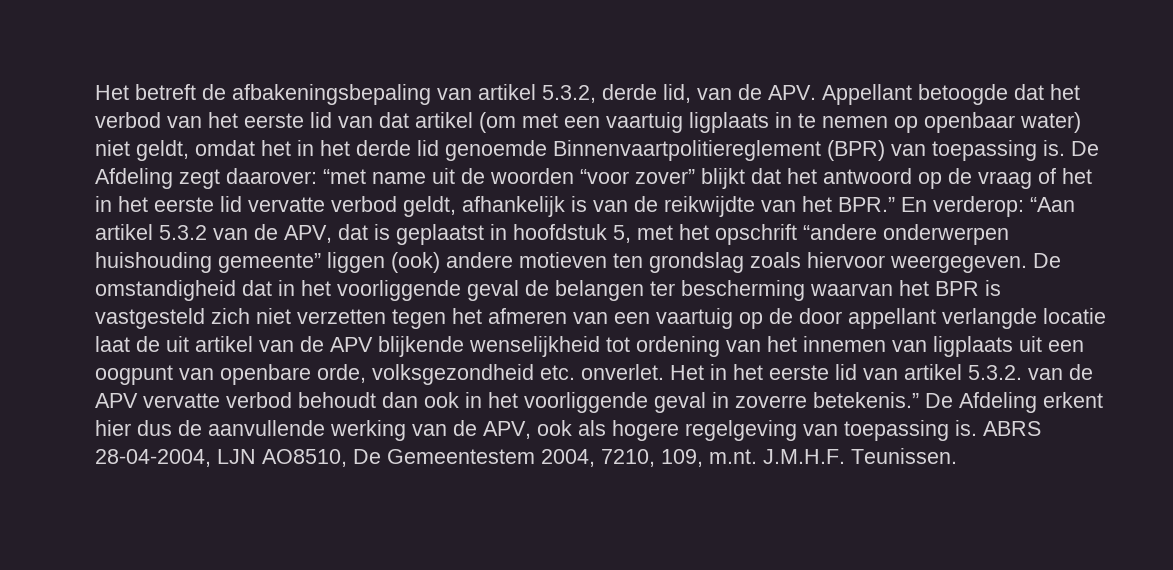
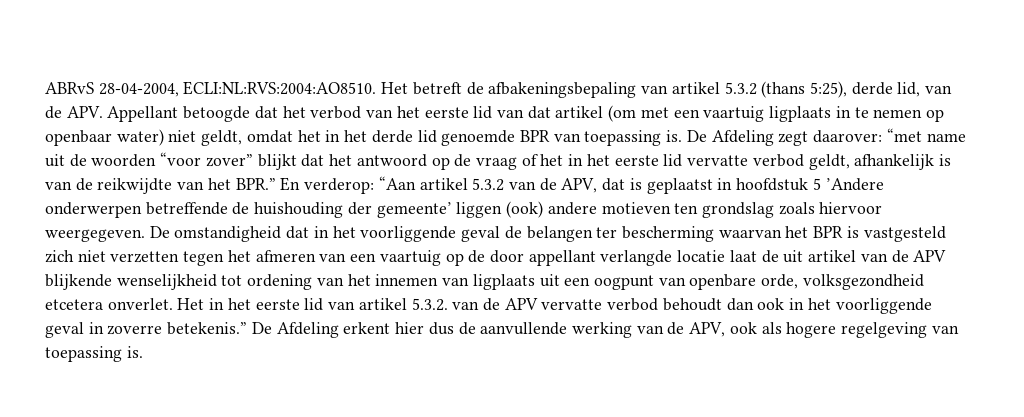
+ ABRvS 28-04-2004, ECLI:NL:RVS:2004:AO8510.
- Het betreft de afbakeningsbepaling van artikel 5.3.2, derde lid, van de APV. Appellant betoogde dat het verbod van het eerste lid van dat artikel (om met een vaartuig ligplaats in te nemen op openbaar water) niet geldt, omdat het in het derde lid genoemde Binnenvaartpolitiereglement (BPR) van toepassing is.
+ Het betreft de afbakeningsbepaling van artikel 5.3.2 (thans 5:25), derde lid, van de APV. Appellant betoogde dat het verbod van het eerste lid van dat artikel (om met een vaartuig ligplaats in te nemen op openbaar water) niet geldt, omdat het in het derde lid genoemde BPR van toepassing is.
- De Afdeling zegt daarover: “met name uit de woorden “voor zover” blijkt dat het antwoord op de vraag of het in het eerste lid vervatte verbod geldt, afhankelijk is van de reikwijdte van het BPR.” En verderop: “Aan artikel 5.3.2 van de APV, dat is geplaatst in hoofdstuk 5, met het opschrift “andere onderwerpen huishouding gemeente” liggen (ook) andere motieven ten grondslag zoals hiervoor weergegeven.
+ De Afdeling zegt daarover: “met name uit de woorden “voor zover” blijkt dat het antwoord op de vraag of het in het eerste lid vervatte verbod geldt, afhankelijk is van de reikwijdte van het BPR.” En verderop: “Aan artikel 5.3.2 van de APV, dat is geplaatst in hoofdstuk 5 ’Andere onderwerpen betreffende de huishouding der gemeente’ liggen (ook) andere motieven ten grondslag zoals hiervoor weergegeven.
- De omstandigheid dat in het voorliggende geval de belangen ter bescherming waarvan het BPR is vastgesteld zich niet verzetten tegen het afmeren van een vaartuig op de door appellant verlangde locatie laat de uit artikel van de APV blijkende wenselijkheid tot ordening van het innemen van ligplaats uit een oogpunt van openbare orde, volksgezondheid etc. onverlet.
+ De omstandigheid dat in het voorliggende geval de belangen ter bescherming waarvan het BPR is vastgesteld zich niet verzetten tegen het afmeren van een vaartuig op de door appellant verlangde locatie laat de uit artikel van de APV blijkende wenselijkheid tot ordening van het innemen van ligplaats uit een oogpunt van openbare orde, volksgezondheid etcetera onverlet.
- ABRS 28-04-2004, LJN AO8510, De Gemeentestem 2004, 7210, 109, m.nt. J.M.H.F. Teunissen.

